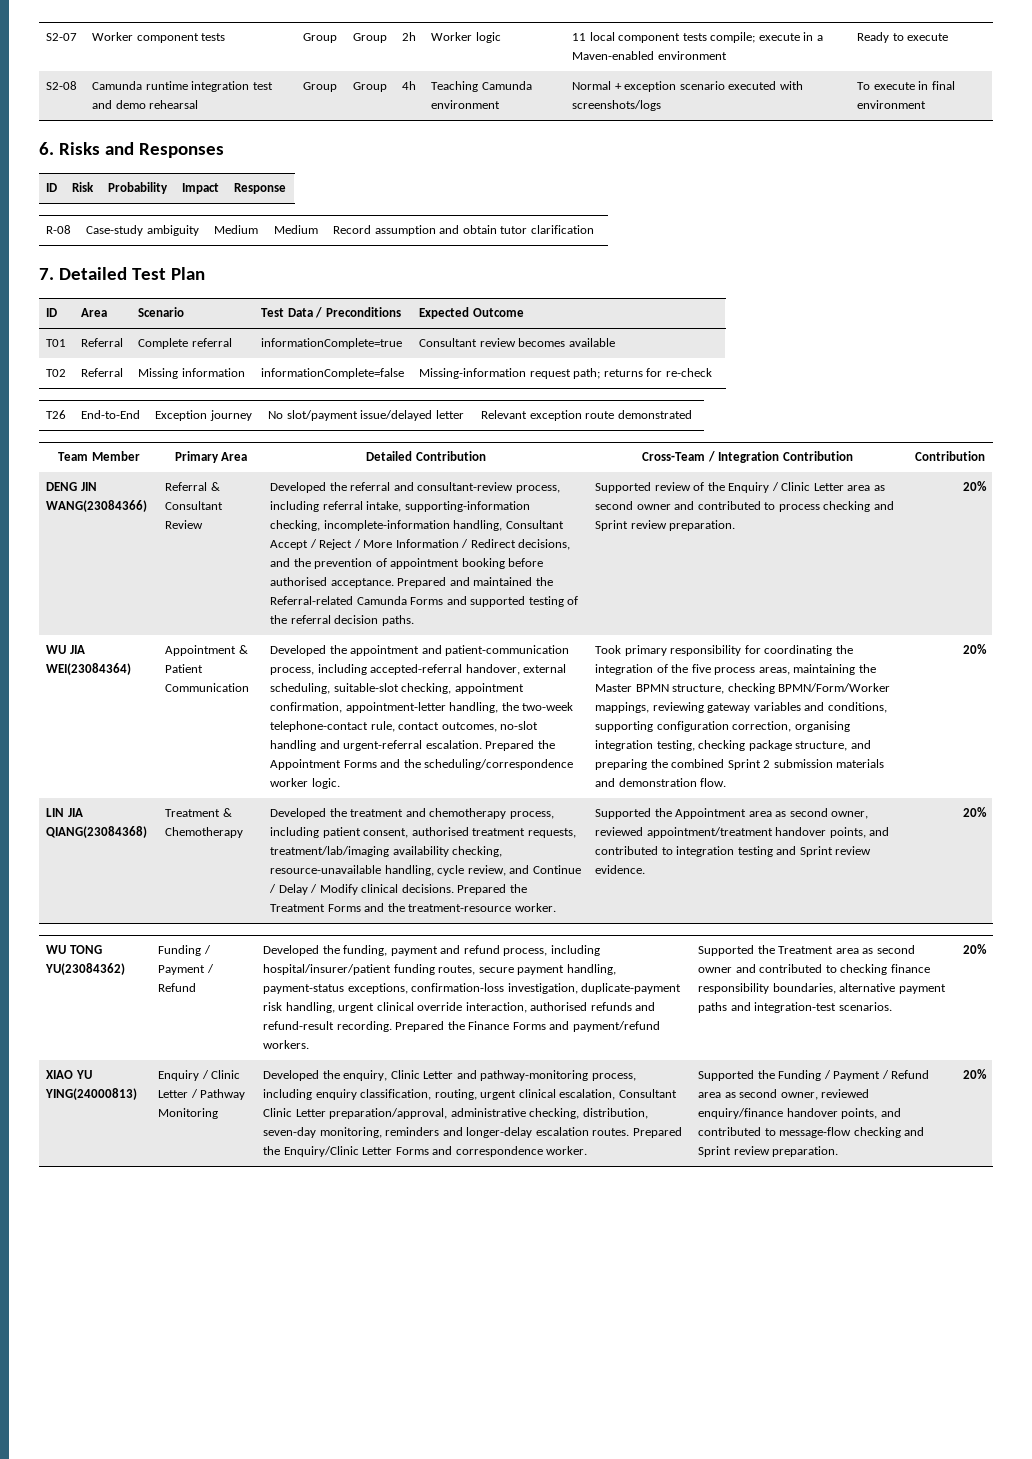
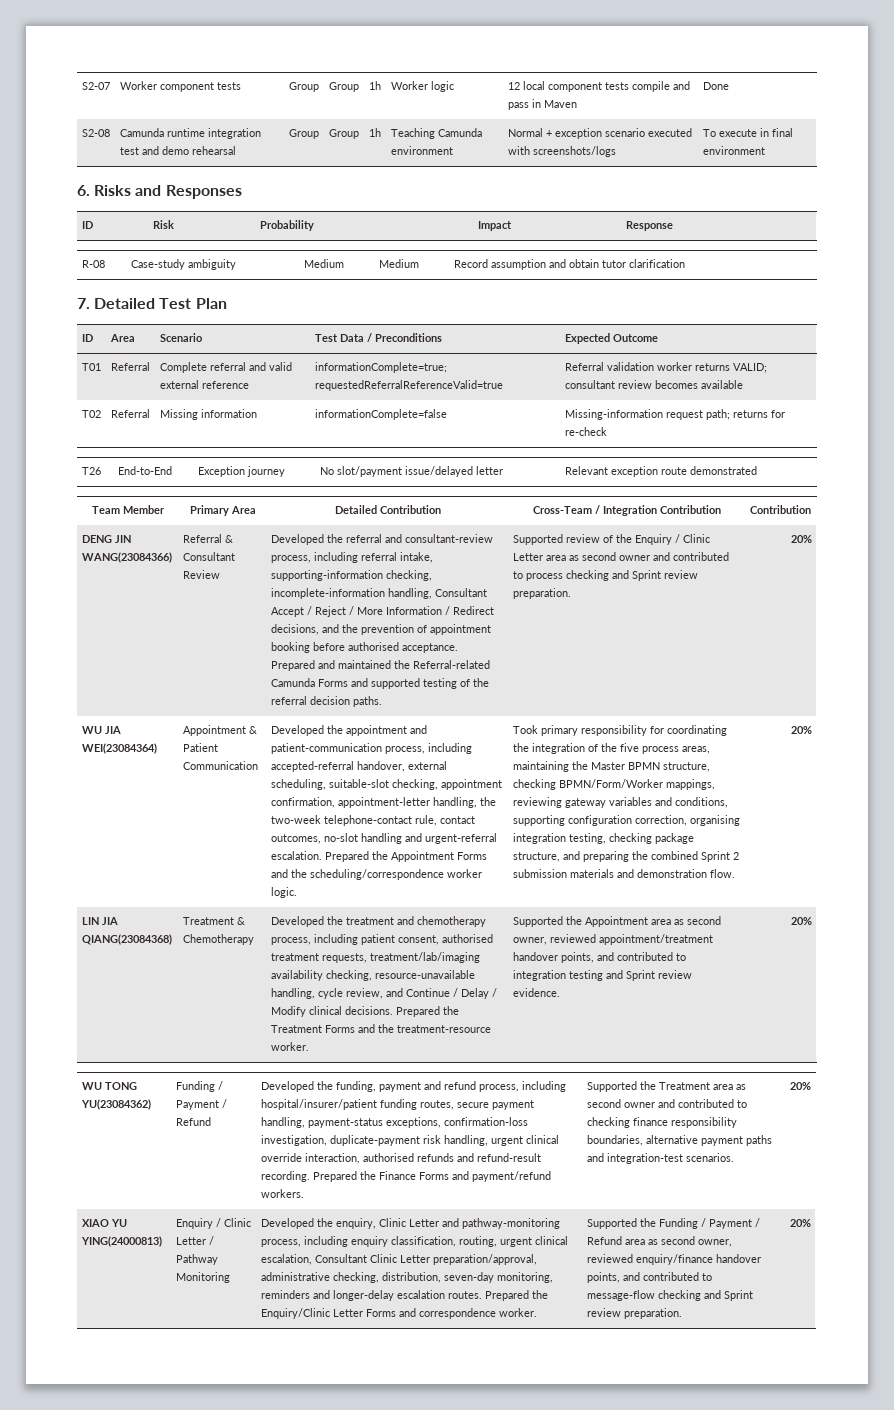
- S2-07 | Worker component tests | Group | Group | 2h | Worker logic | 11 local component tests compile; execute in a Maven-enabled environment | Ready to execute
+ S2-07 | Worker component tests | Group | Group | 1h | Worker logic | 12 local component tests compile and pass in Maven | Done
- S2-08 | Camunda runtime integration test and demo rehearsal | Group | Group | 4h | Teaching Camunda environment | Normal + exception scenario executed with screenshots/logs | To execute in final environment
+ S2-08 | Camunda runtime integration test and demo rehearsal | Group | Group | 1h | Teaching Camunda environment | Normal + exception scenario executed with screenshots/logs | To execute in final environment
- T01 | Referral | Complete referral | informationComplete=true | Consultant review becomes available
+ T01 | Referral | Complete referral and valid external reference | informationComplete=true; requestedReferralReferenceValid=true | Referral validation worker returns VALID; consultant review becomes available

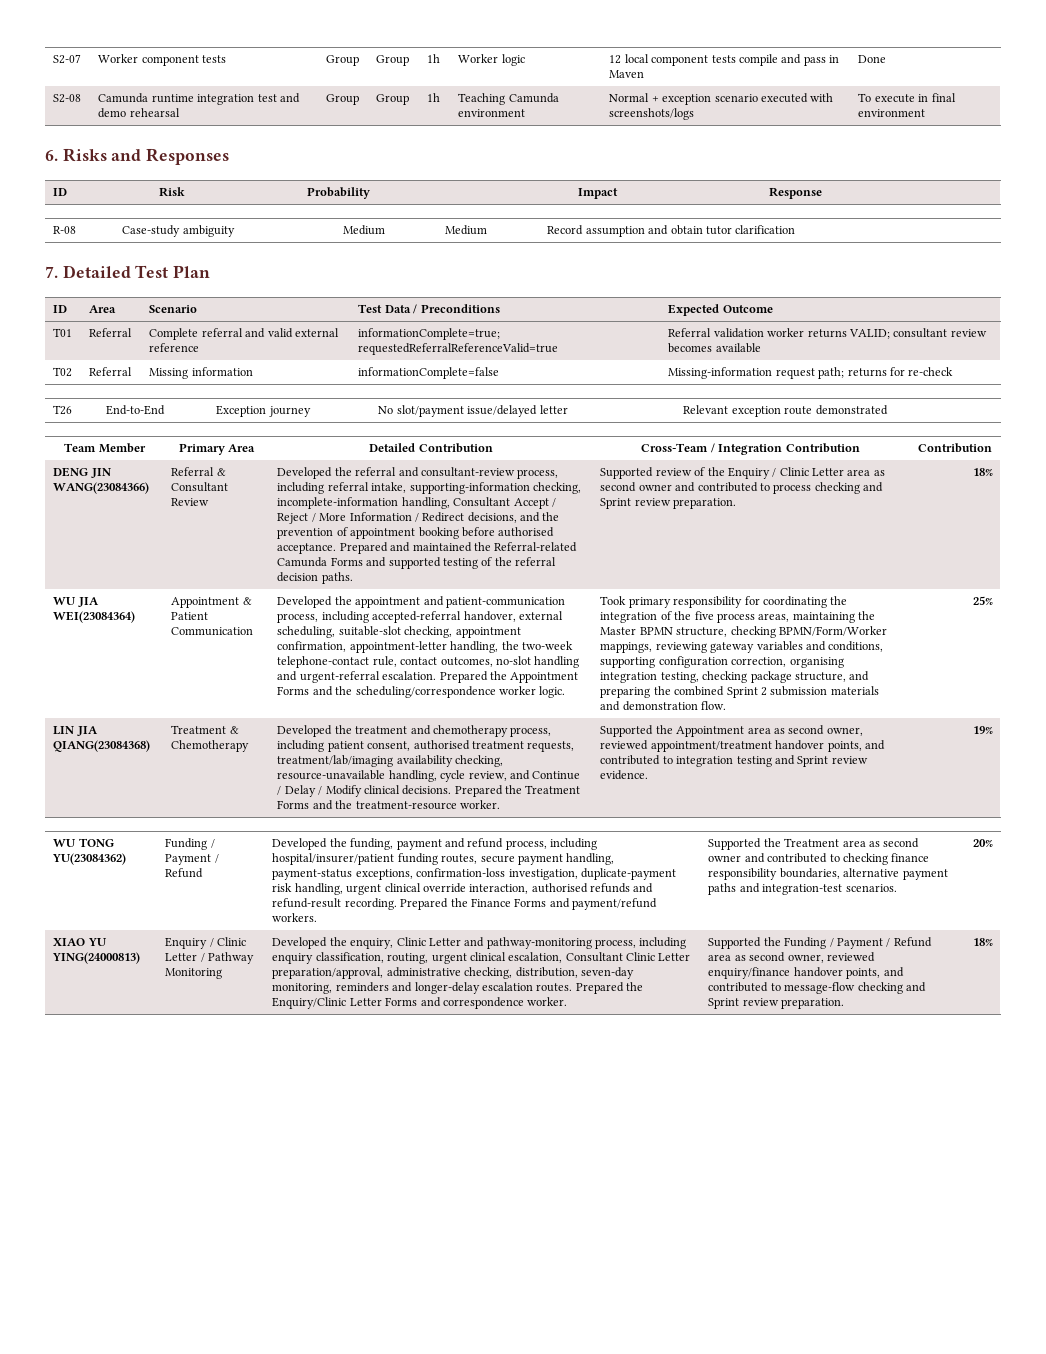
- Supported review of the Enquiry / Clinic Letter area as second owner and contributed to process checking and Sprint review preparation. | 20%
+ Supported review of the Enquiry / Clinic Letter area as second owner and contributed to process checking and Sprint review preparation. | 18%
- Took primary responsibility for coordinating the integration of the five process areas, maintaining the Master BPMN structure, checking BPMN/Form/Worker mappings, reviewing gateway variables and conditions, supporting configuration correction, organising integration testing, checking package structure, and preparing the combined Sprint 2 submission materials and demonstration flow. | 20%
+ Took primary responsibility for coordinating the integration of the five process areas, maintaining the Master BPMN structure, checking BPMN/Form/Worker mappings, reviewing gateway variables and conditions, supporting configuration correction, organising integration testing, checking package structure, and preparing the combined Sprint 2 submission materials and demonstration flow. | 25%
- Supported the Appointment area as second owner, reviewed appointment/treatment handover points, and contributed to integration testing and Sprint review evidence. | 20%
+ Supported the Appointment area as second owner, reviewed appointment/treatment handover points, and contributed to integration testing and Sprint review evidence. | 19%
- Supported the Funding / Payment / Refund area as second owner, reviewed enquiry/finance handover points, and contributed to message-flow checking and Sprint review preparation. | 20%
+ Supported the Funding / Payment / Refund area as second owner, reviewed enquiry/finance handover points, and contributed to message-flow checking and Sprint review preparation. | 18%

